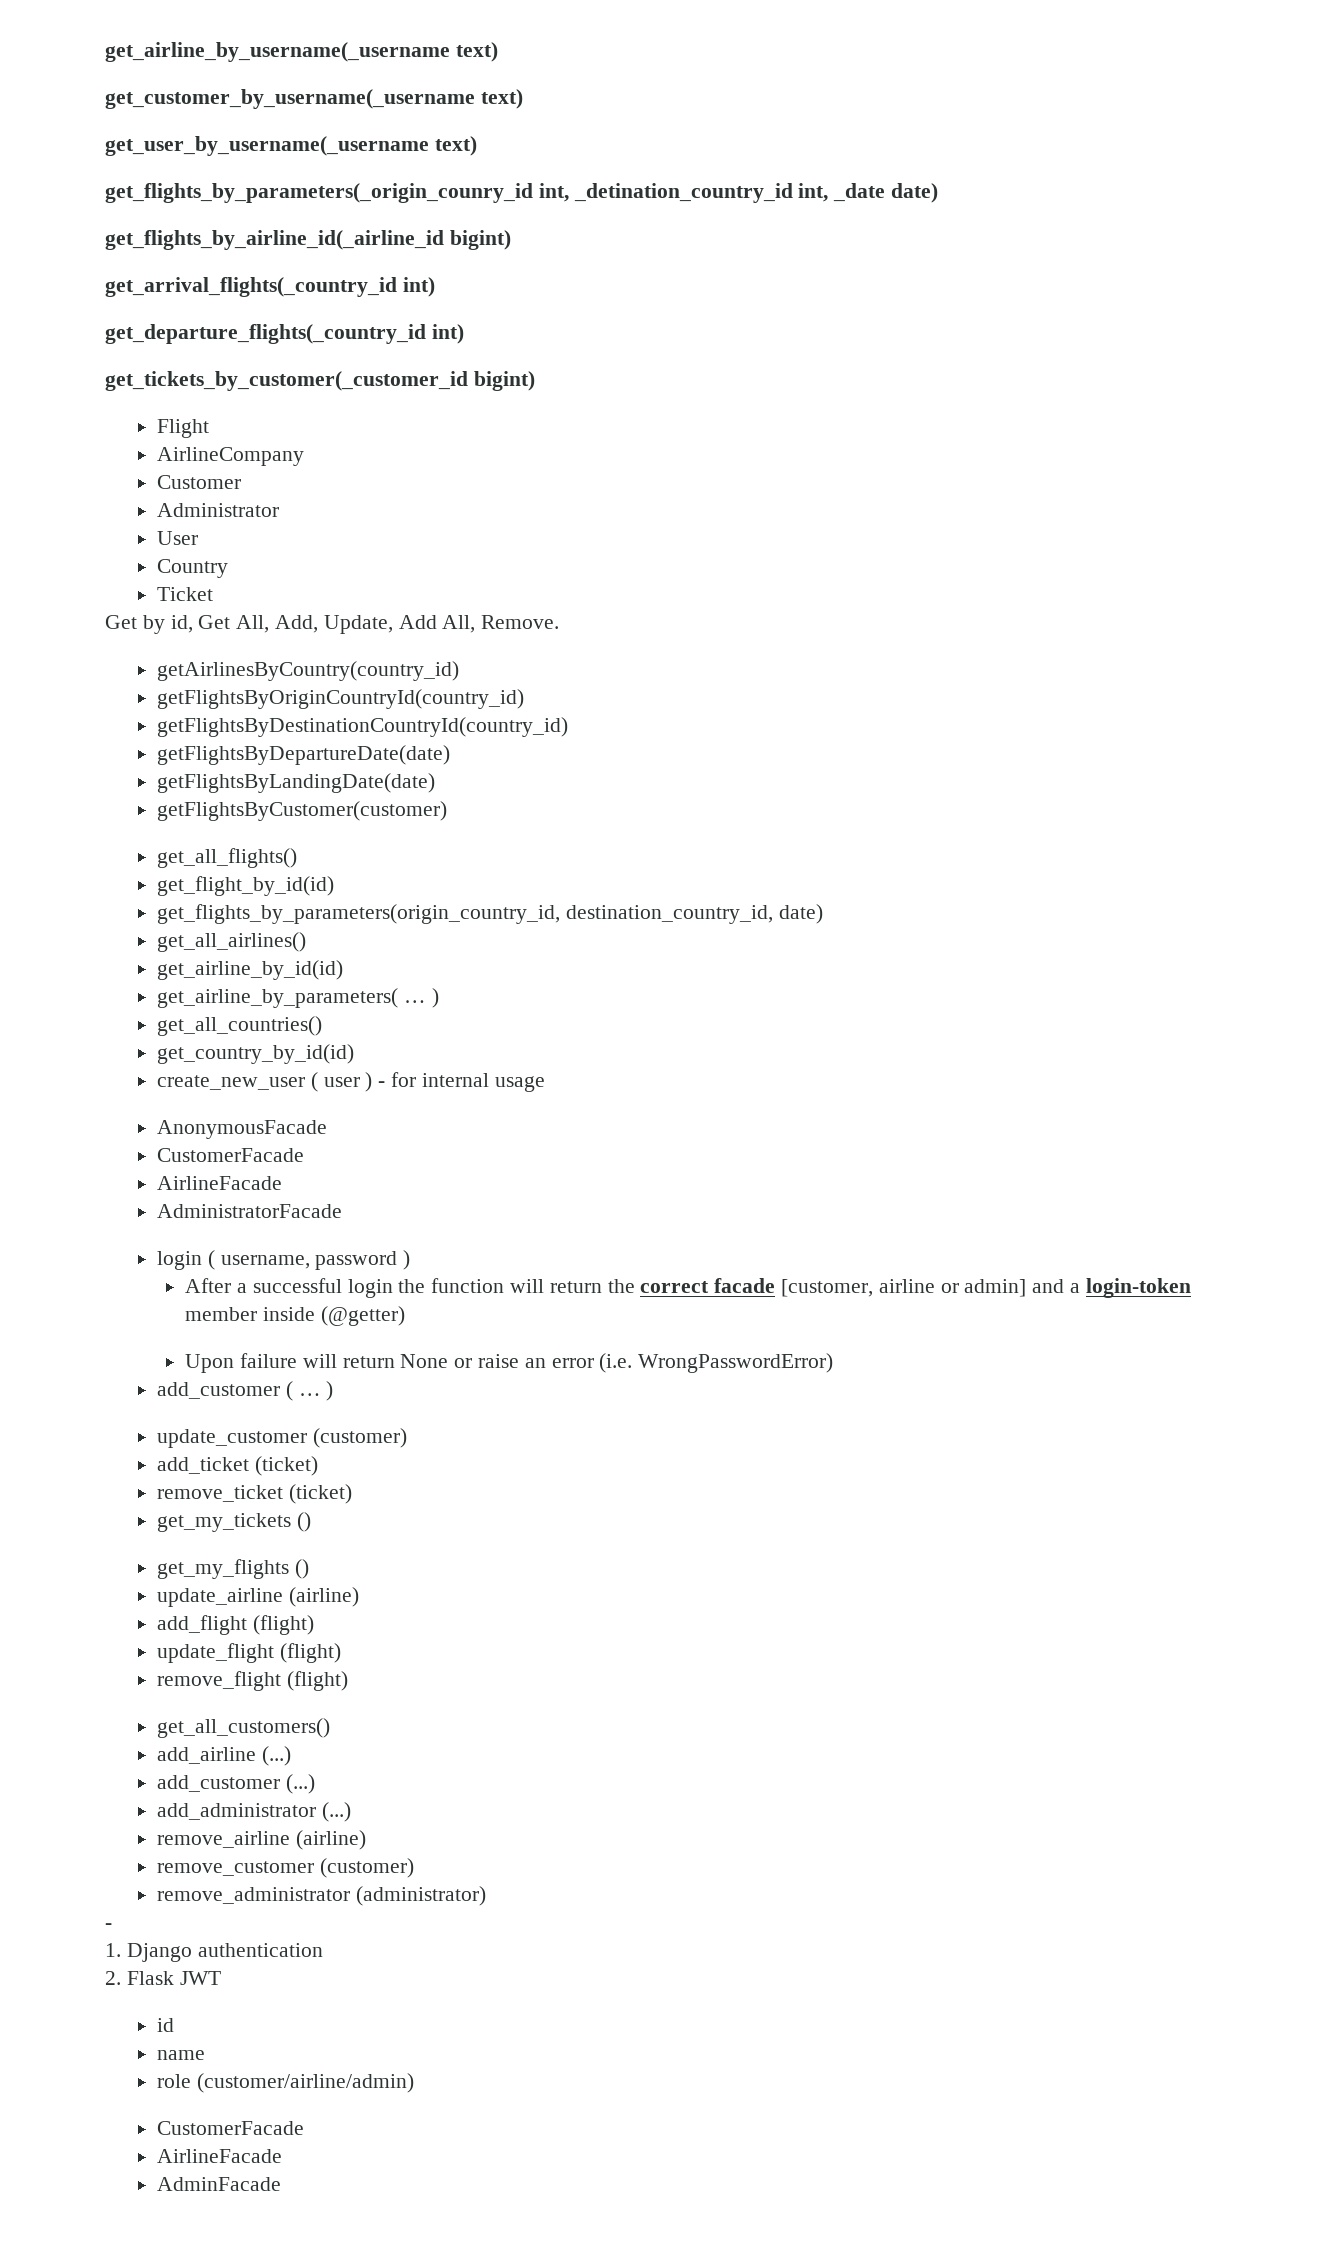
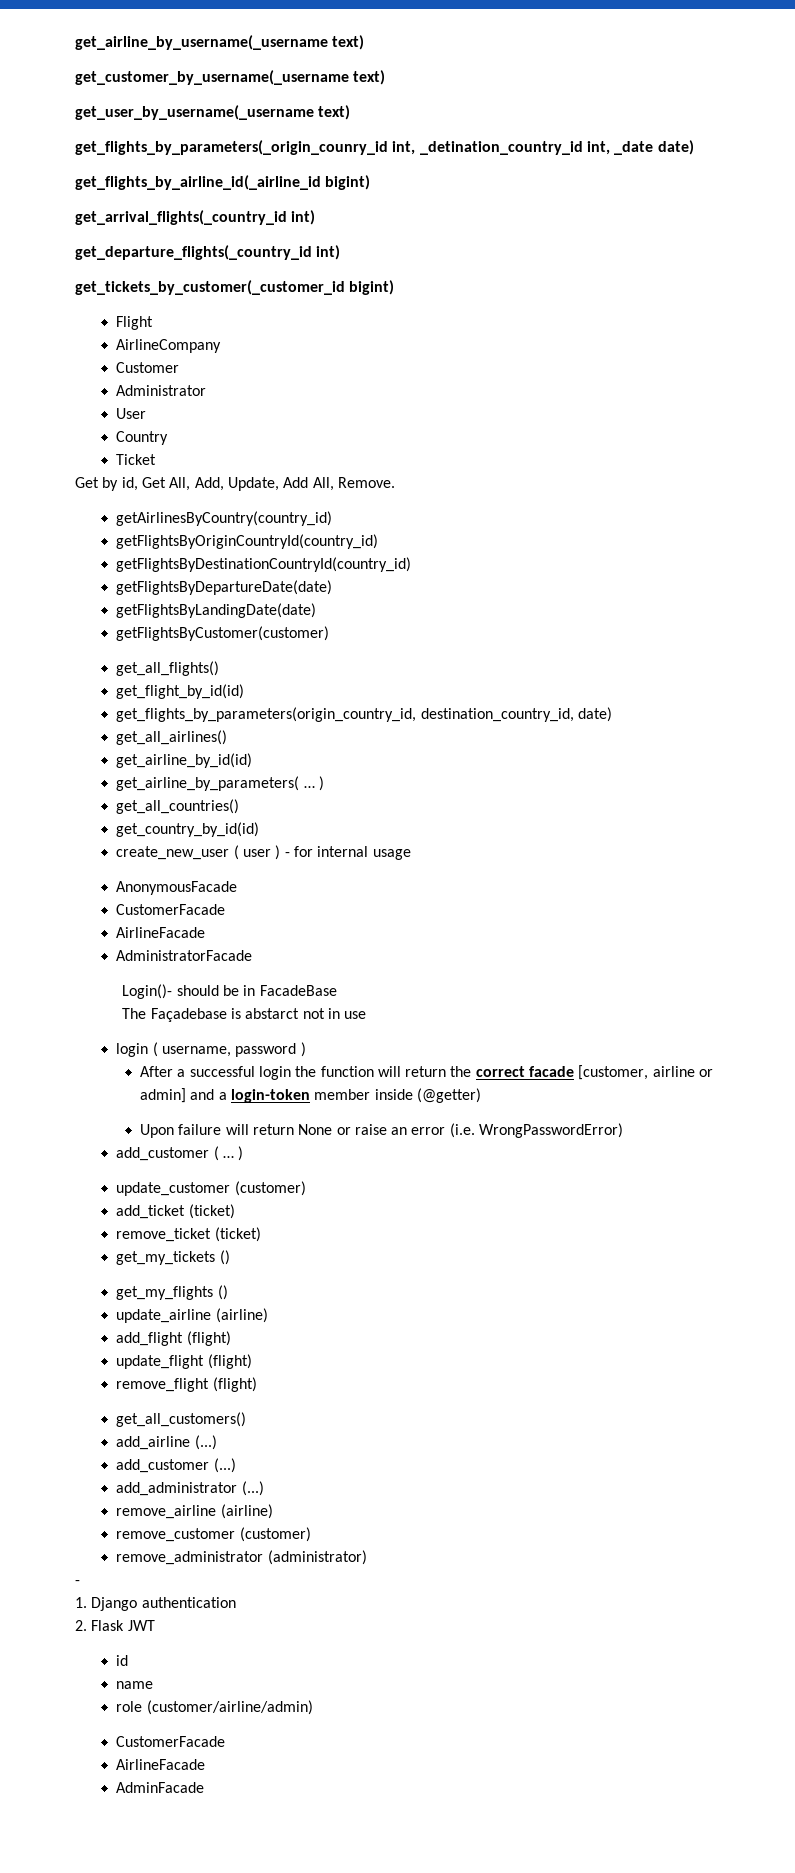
+ Login()- should be in FacadeBase
+ The Façadebase is abstarct not in use

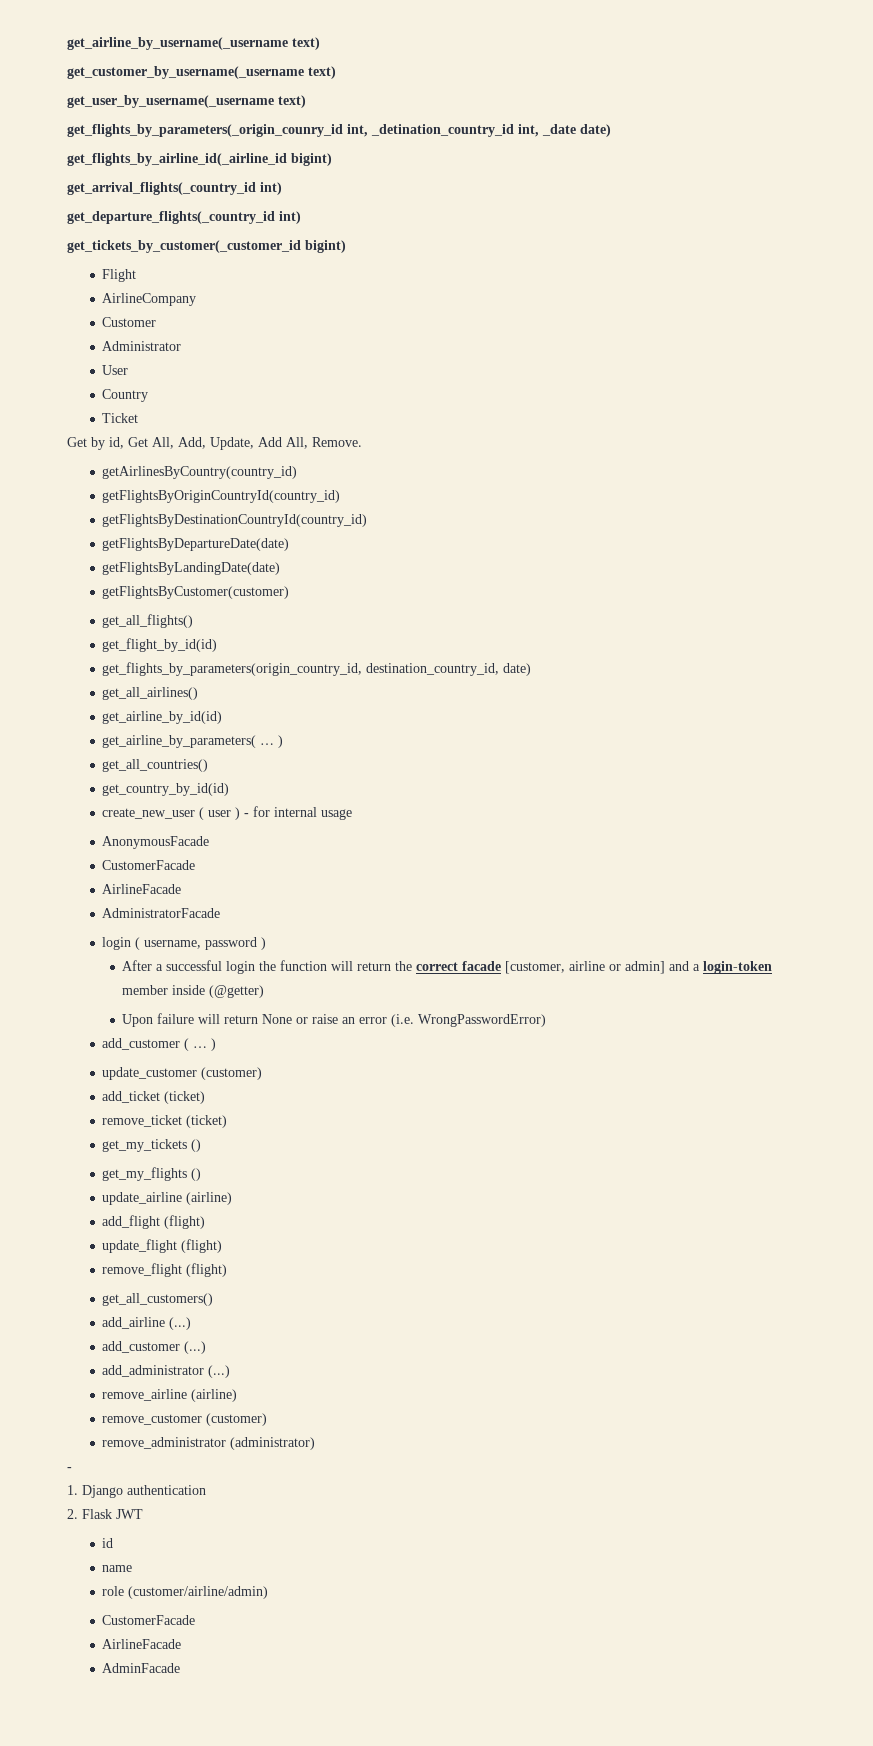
- Login()- should be in FacadeBase
- The Façadebase is abstarct not in use

